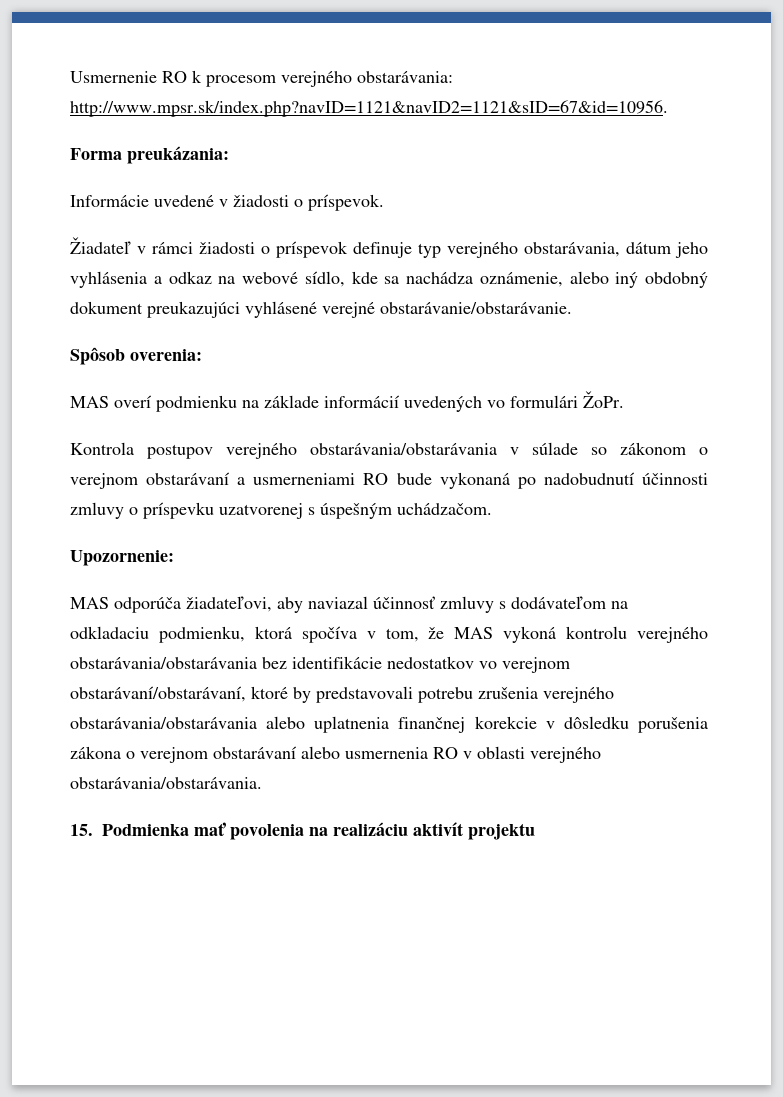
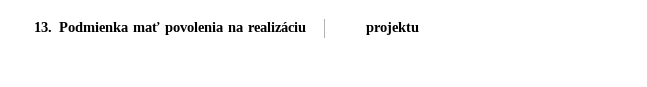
- Usmernenie RO k procesom verejného obstarávania: http://www.mpsr.sk/index.php?navID=1121&navID2=1121&sID=67&id=10956.
- Forma preukázania:
- Informácie uvedené v žiadosti o príspevok.
- Žiadateľ v rámci žiadosti o príspevok definuje typ verejného obstarávania, dátum jeho vyhlásenia a odkaz na webové sídlo, kde sa nachádza oznámenie, alebo iný obdobný dokument preukazujúci vyhlásené verejné obstarávanie/obstarávanie.
- Spôsob overenia:
- MAS overí podmienku na základe informácií uvedených vo formulári ŽoPr.
- Kontrola postupov verejného obstarávania/obstarávania v súlade so zákonom o verejnom obstarávaní a usmerneniami RO bude vykonaná po nadobudnutí účinnosti zmluvy o príspevku uzatvorenej s úspešným uchádzačom.
- Upozornenie:
- MAS odporúča žiadateľovi, aby naviazal účinnosť zmluvy s dodávateľom na odkladaciu podmienku, ktorá spočíva v tom, že MAS vykoná kontrolu verejného obstarávania/obstarávania bez identifikácie nedostatkov vo verejnom obstarávaní/obstarávaní, ktoré by predstavovali potrebu zrušenia verejného obstarávania/obstarávania alebo uplatnenia finančnej korekcie v dôsledku porušenia zákona o verejnom obstarávaní alebo usmernenia RO v oblasti verejného obstarávania/obstarávania.
- 15. Podmienka mať povolenia na realizáciu aktivít projektu
+ 13. Podmienka mať povolenia na realizáciu projektu

